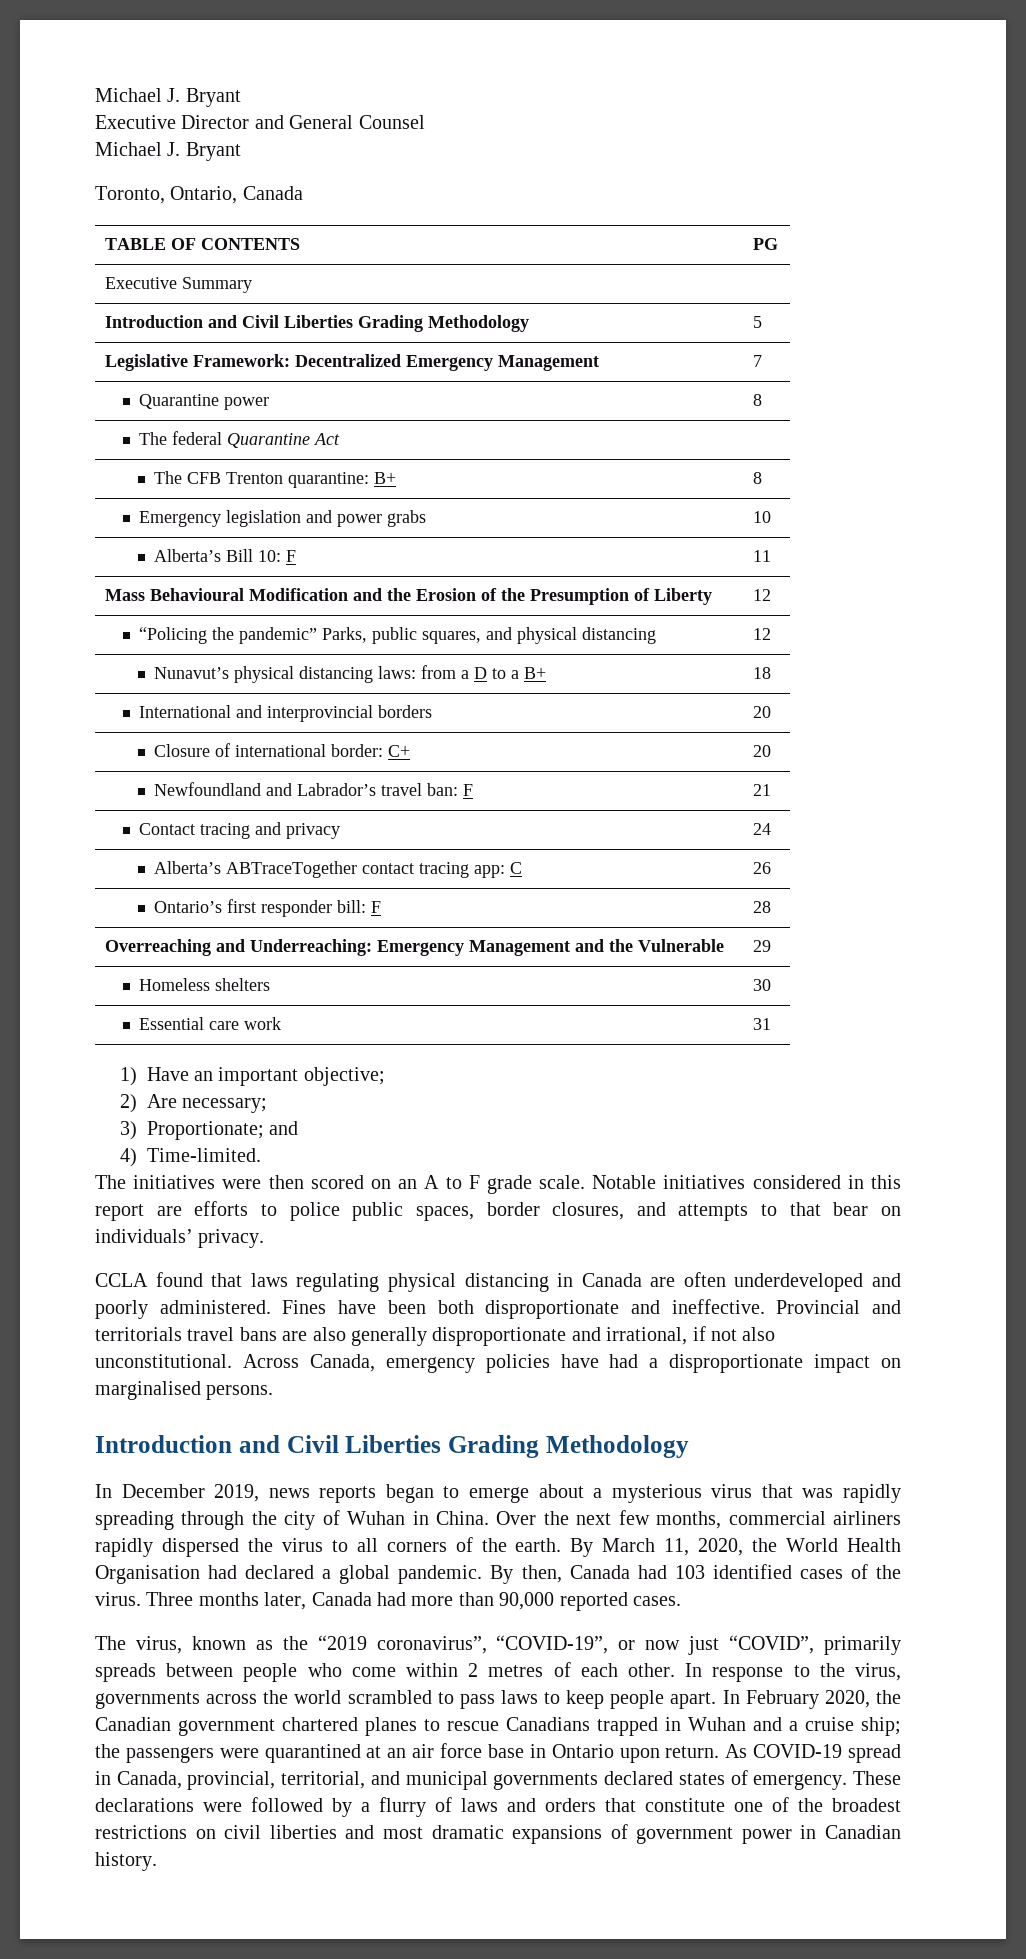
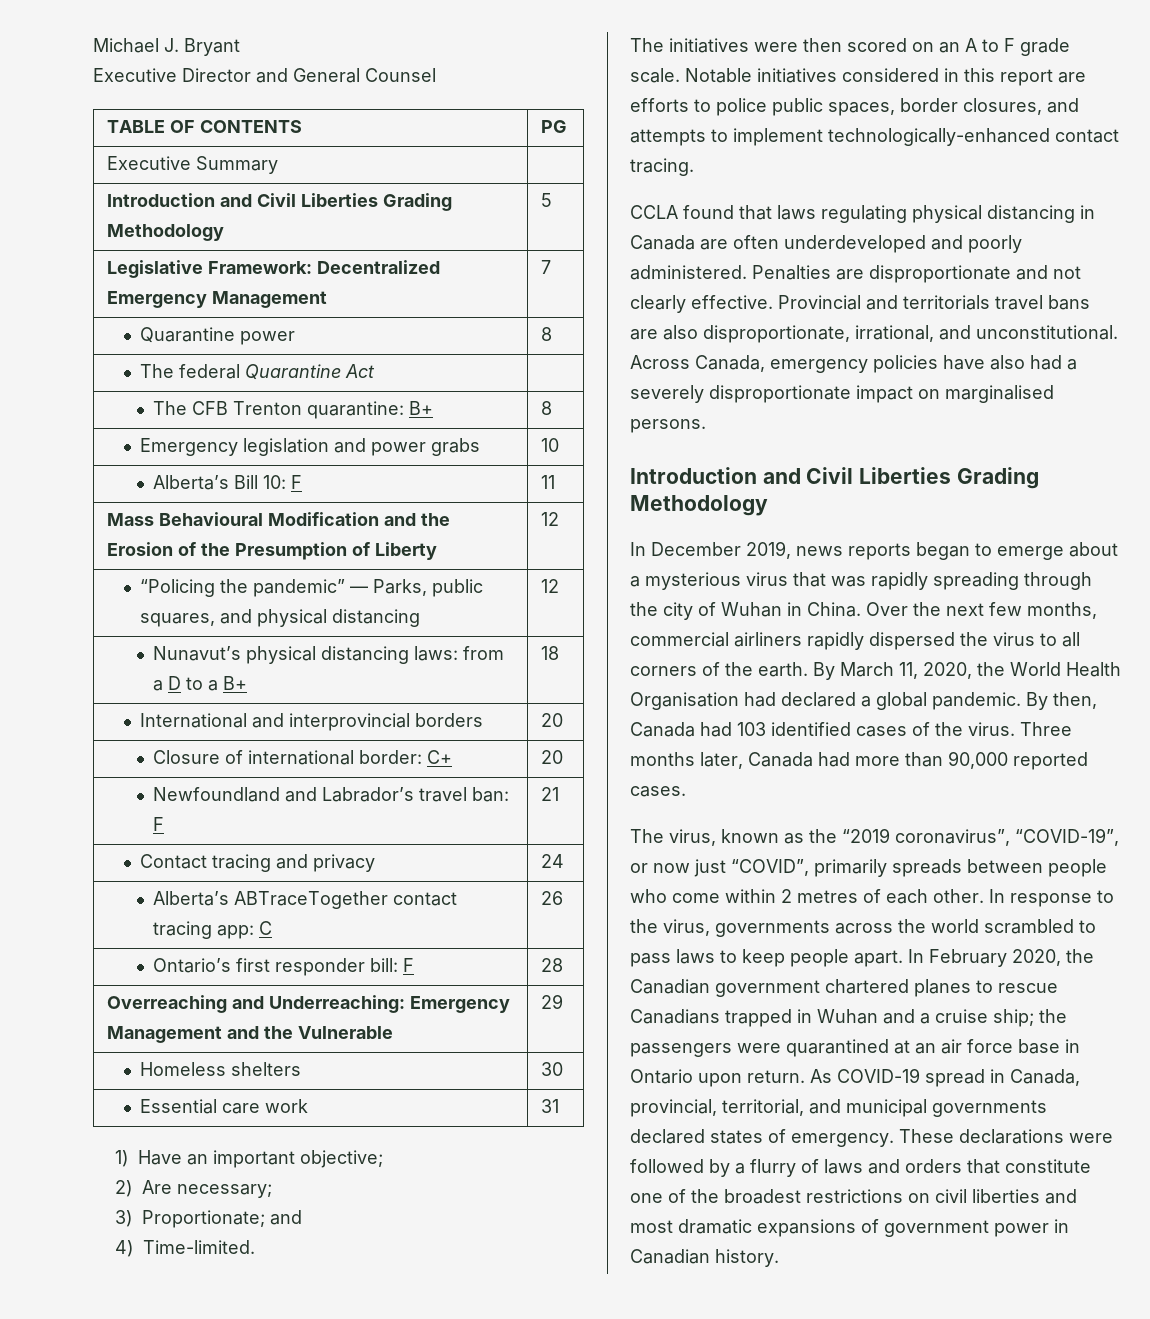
  Executive Director and General Counsel
- Michael J. Bryant
- Toronto, Ontario, Canada
- “Policing the pandemic” Parks, public squares, and physical distancing | 12
+ “Policing the pandemic” — Parks, public squares, and physical distancing | 12
- Notable initiatives considered in this report are efforts to police public spaces, border closures, and attempts to that bear on individuals’ privacy.
+ Notable initiatives considered in this report are efforts to police public spaces, border closures, and attempts to implement technologically-enhanced contact tracing.
- Fines have been both disproportionate and ineffective.
+ Penalties are disproportionate and not clearly effective.
- Provincial and territorials travel bans are also generally disproportionate and irrational, if not also unconstitutional.
+ Provincial and territorials travel bans are also disproportionate, irrational, and unconstitutional.
- Across Canada, emergency policies have had a disproportionate impact on marginalised persons.
+ Across Canada, emergency policies have also had a severely disproportionate impact on marginalised persons.

